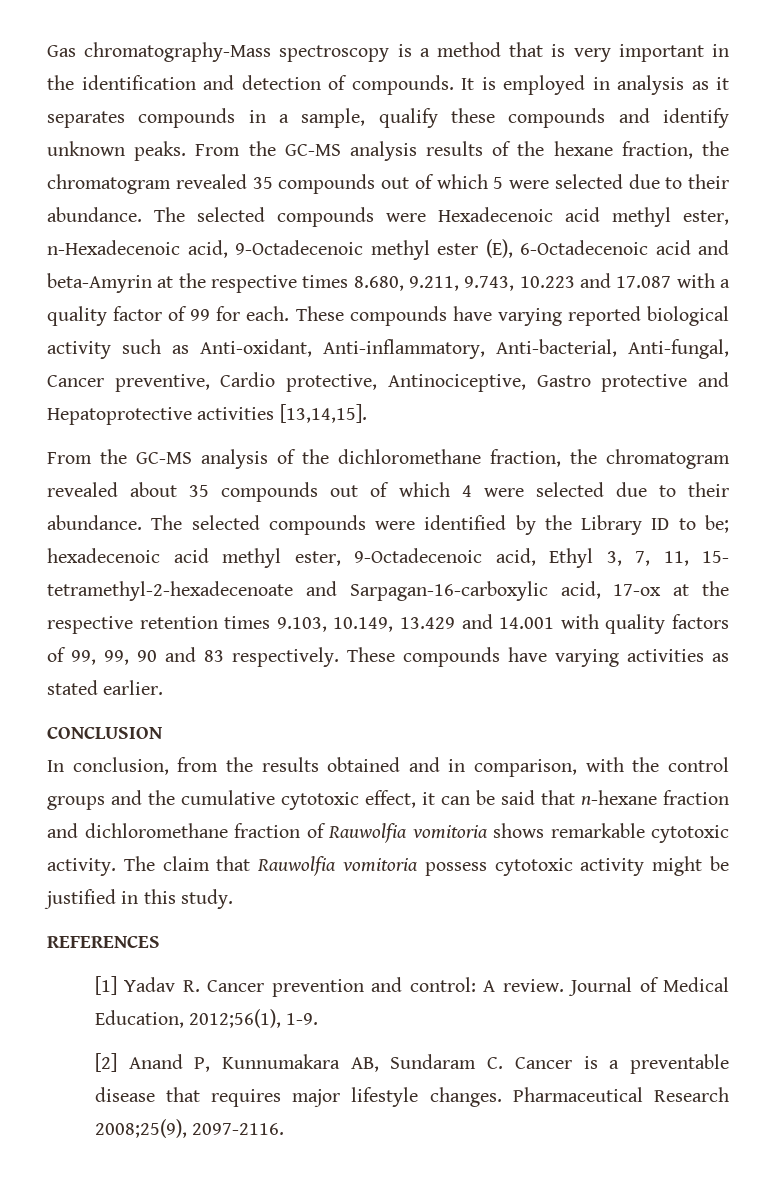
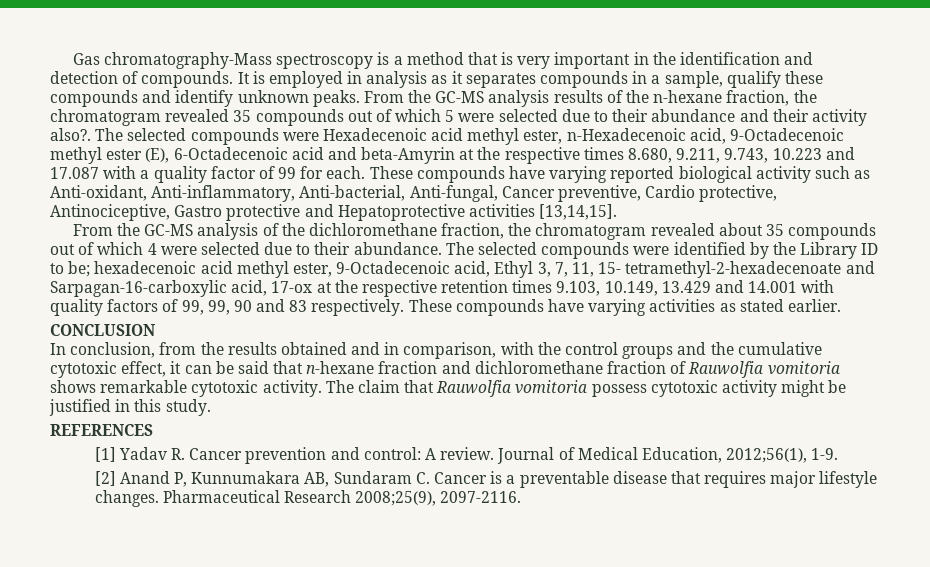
- From the GC-MS analysis results of the hexane fraction, the chromatogram revealed 35 compounds out of which 5 were selected due to their abundance.
+ From the GC-MS analysis results of the n-hexane fraction, the chromatogram revealed 35 compounds out of which 5 were selected due to their abundance and their activity also?.

